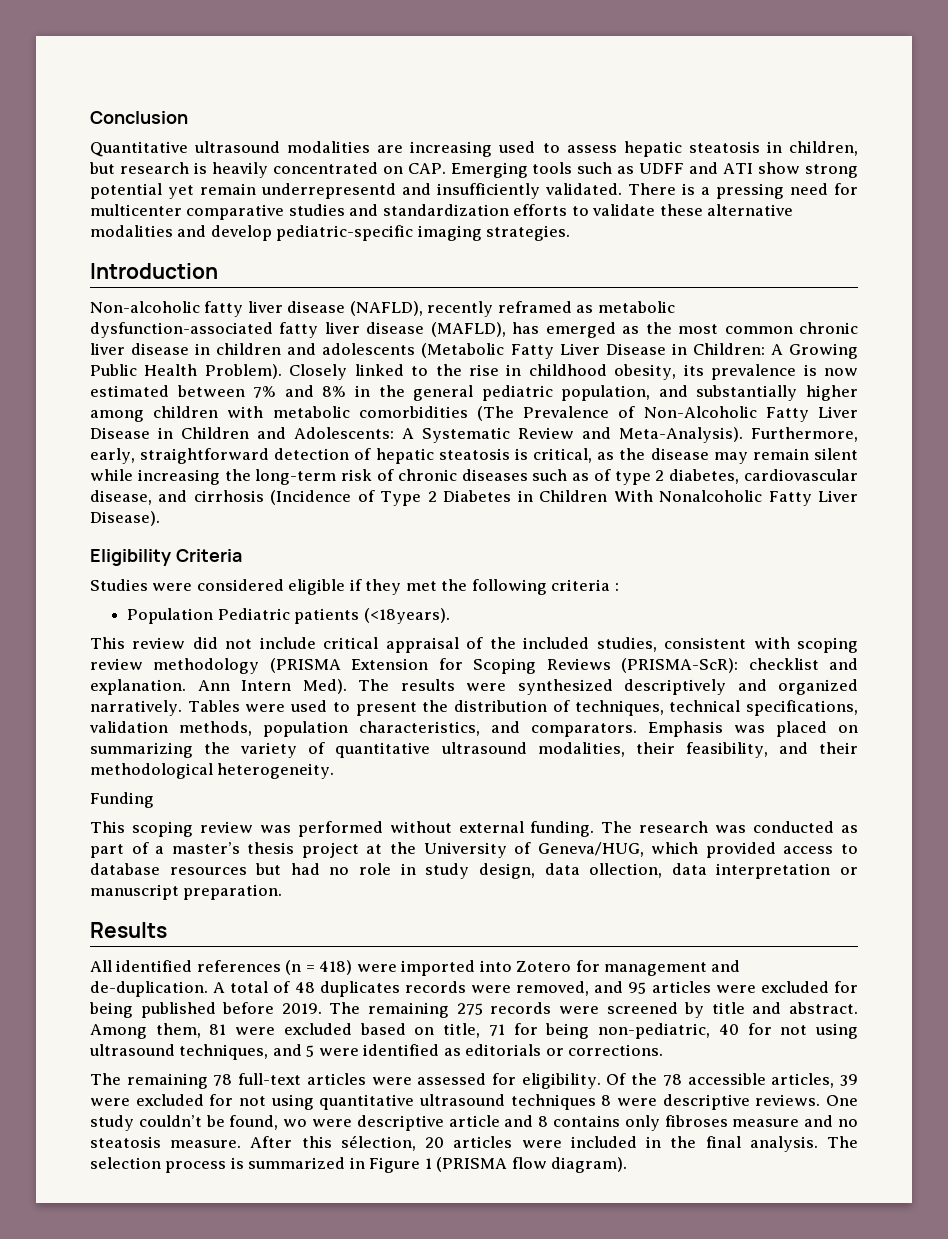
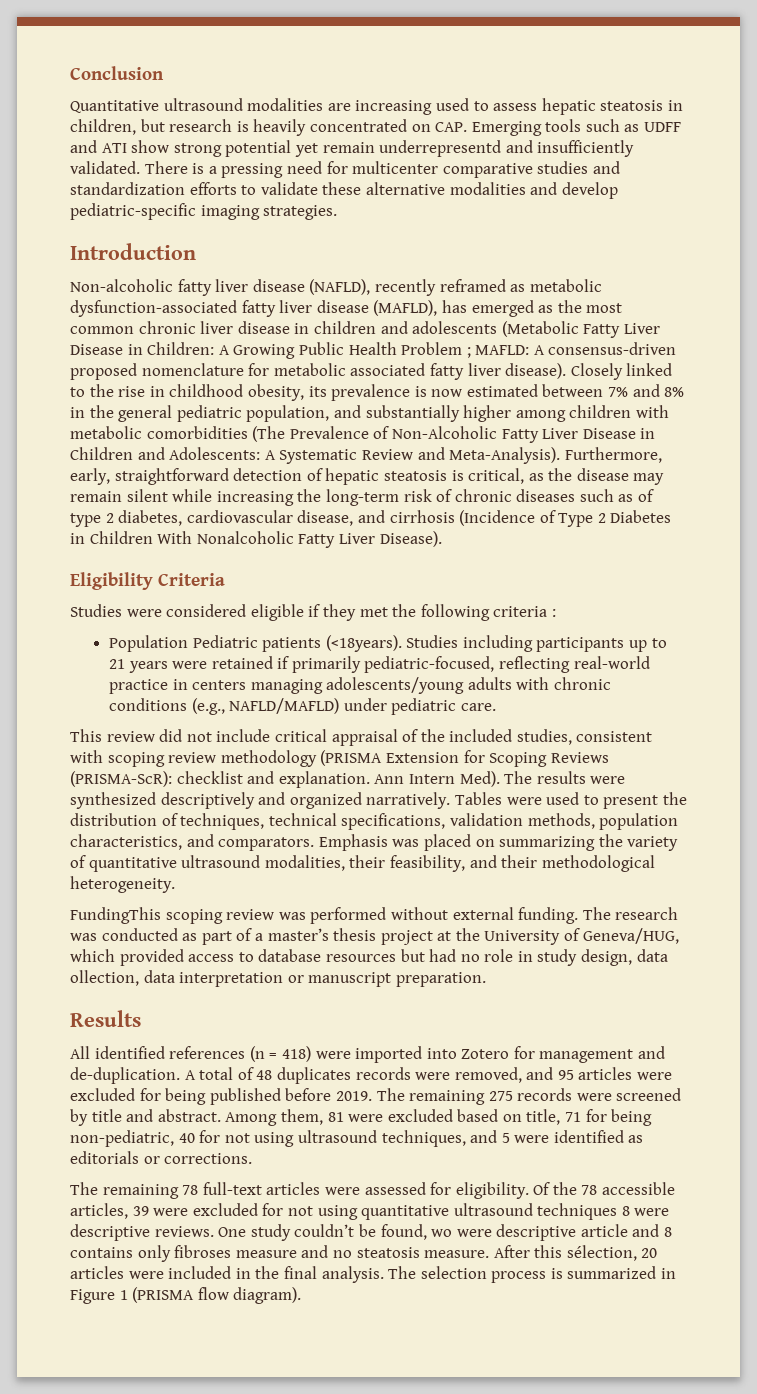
- Non-alcoholic fatty liver disease (NAFLD), recently reframed as metabolic dysfunction-associated fatty liver disease (MAFLD), has emerged as the most common chronic liver disease in children and adolescents (Metabolic Fatty Liver Disease in Children: A Growing Public Health Problem).
+ Non-alcoholic fatty liver disease (NAFLD), recently reframed as metabolic dysfunction-associated fatty liver disease (MAFLD), has emerged as the most common chronic liver disease in children and adolescents (Metabolic Fatty Liver Disease in Children: A Growing Public Health Problem ; MAFLD: A consensus-driven proposed nomenclature for metabolic associated fatty liver disease).
+ Studies including participants up to 21 years were retained if primarily pediatric-focused, reflecting real-world practice in centers managing adolescents/young adults with chronic conditions (e.g., NAFLD/MAFLD) under pediatric care.
- Funding
- This scoping review was performed without external funding.
+ FundingThis scoping review was performed without external funding.

